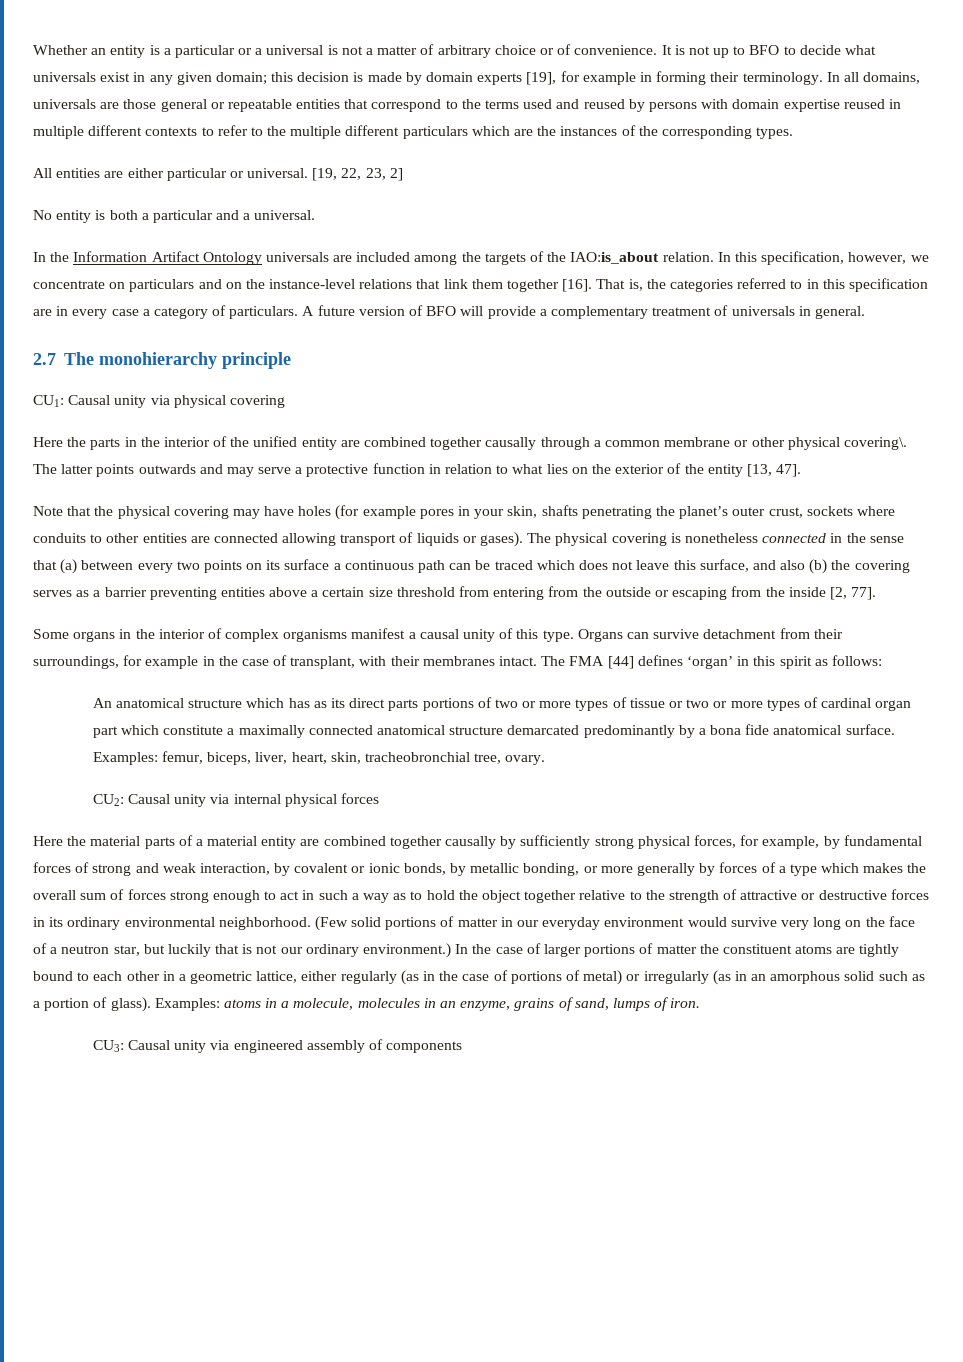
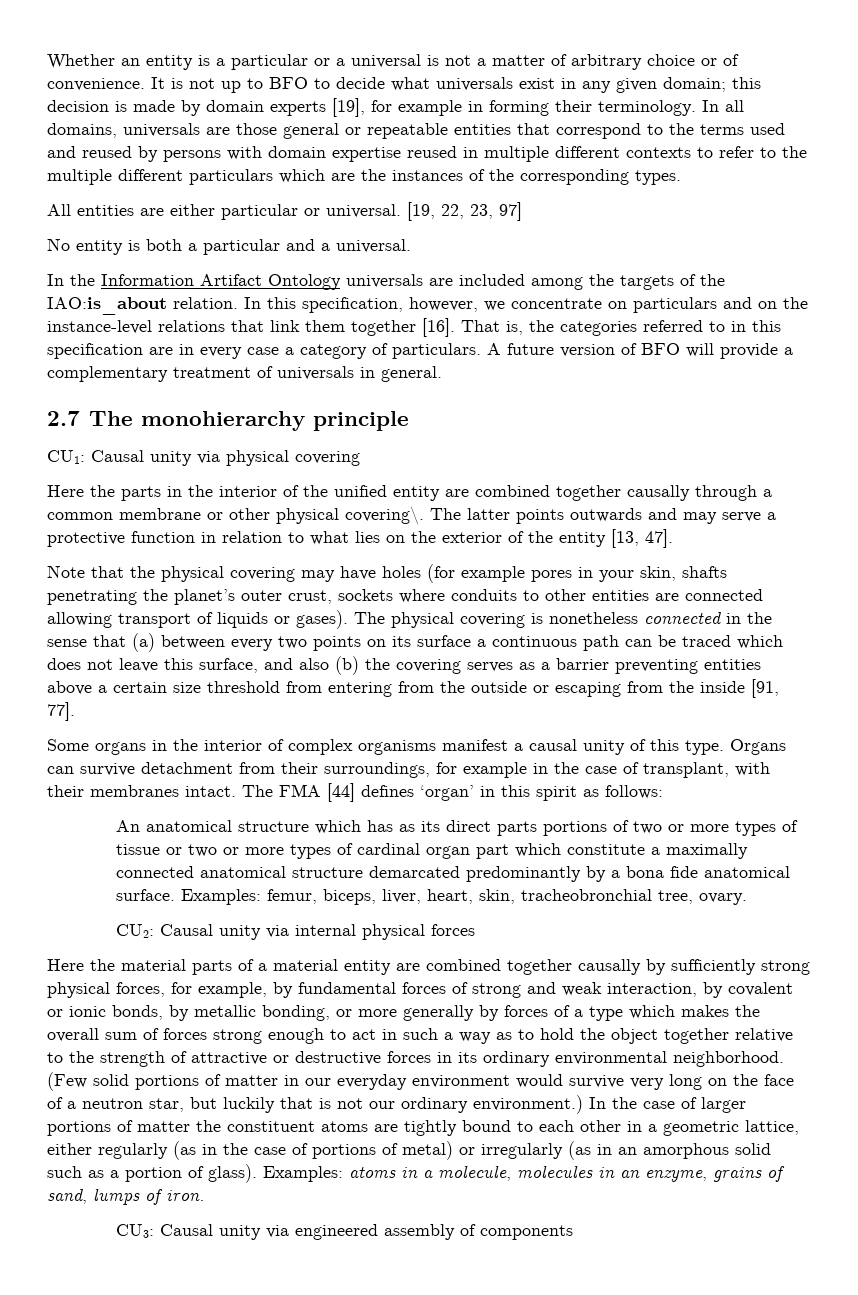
- [19, 22, 23, 2]
+ [19, 22, 23, 97]
- The physical covering is nonetheless connected in the sense that (a) between every two points on its surface a continuous path can be traced which does not leave this surface, and also (b) the covering serves as a barrier preventing entities above a certain size threshold from entering from the outside or escaping from the inside [2, 77].
+ The physical covering is nonetheless connected in the sense that (a) between every two points on its surface a continuous path can be traced which does not leave this surface, and also (b) the covering serves as a barrier preventing entities above a certain size threshold from entering from the outside or escaping from the inside [91, 77].

